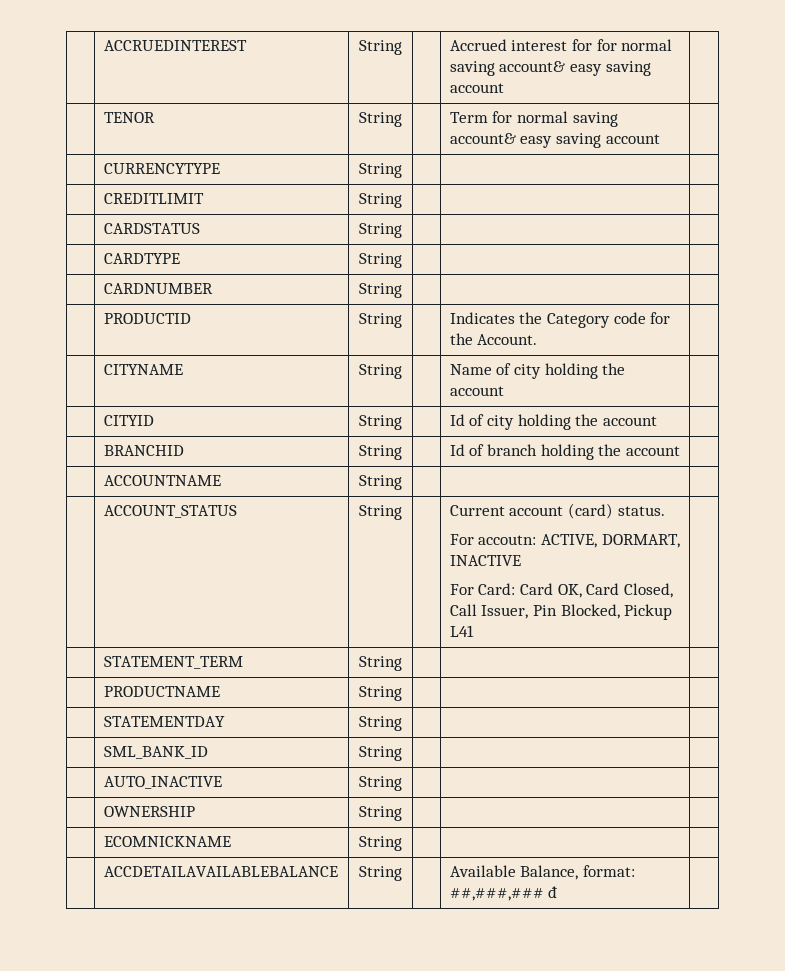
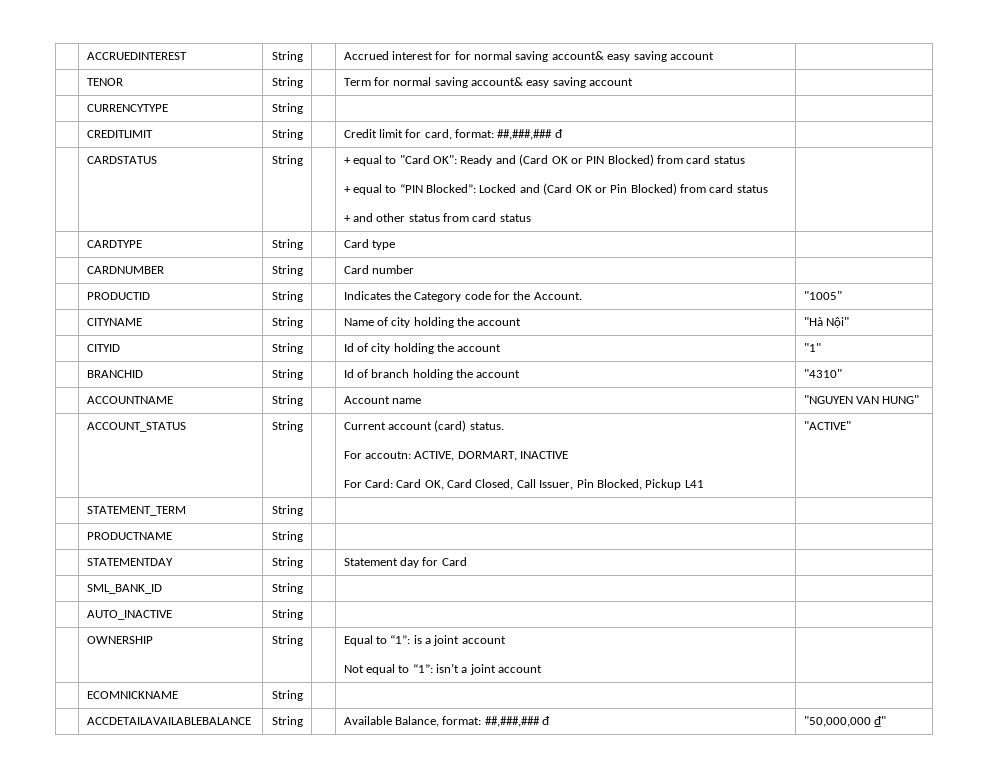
- | CREDITLIMIT | String | | |
- | CARDSTATUS | String | | |
+ | CREDITLIMIT | String | | Credit limit for card, format: ##,###,### đ |
+ | CARDSTATUS | String | | + equal to "Card OK": Ready and (Card OK or PIN Blocked) from card status
+ + equal to “PIN Blocked”: Locked and (Card OK or Pin Blocked) from card status
+ + and other status from card status |
- | CARDTYPE | String | | |
+ | CARDTYPE | String | | Card type |
- | CARDNUMBER | String | | |
+ | CARDNUMBER | String | | Card number |
- | PRODUCTID | String | | Indicates the Category code for the Account. |
+ | PRODUCTID | String | | Indicates the Category code for the Account. | "1005"
- | CITYNAME | String | | Name of city holding the account |
+ | CITYNAME | String | | Name of city holding the account | "Hà Nội"
- | CITYID | String | | Id of city holding the account |
+ | CITYID | String | | Id of city holding the account | "1"
- | BRANCHID | String | | Id of branch holding the account |
+ | BRANCHID | String | | Id of branch holding the account | "4310"
- | ACCOUNTNAME | String | | |
+ | ACCOUNTNAME | String | | Account name | "NGUYEN VAN HUNG"
  | ACCOUNT_STATUS | String | | Current account (card) status.
  For accoutn: ACTIVE, DORMART, INACTIVE
- For Card: Card OK, Card Closed, Call Issuer, Pin Blocked, Pickup L41 |
+ For Card: Card OK, Card Closed, Call Issuer, Pin Blocked, Pickup L41 | "ACTIVE"
- | STATEMENTDAY | String | | |
+ | STATEMENTDAY | String | | Statement day for Card |
- | OWNERSHIP | String | | |
+ | OWNERSHIP | String | | Equal to “1”: is a joint account
+ Not equal to “1”: isn’t a joint account |
- | ACCDETAILAVAILABLEBALANCE | String | | Available Balance, format: ##,###,### đ |
+ | ACCDETAILAVAILABLEBALANCE | String | | Available Balance, format: ##,###,### đ | "50,000,000 ₫"

